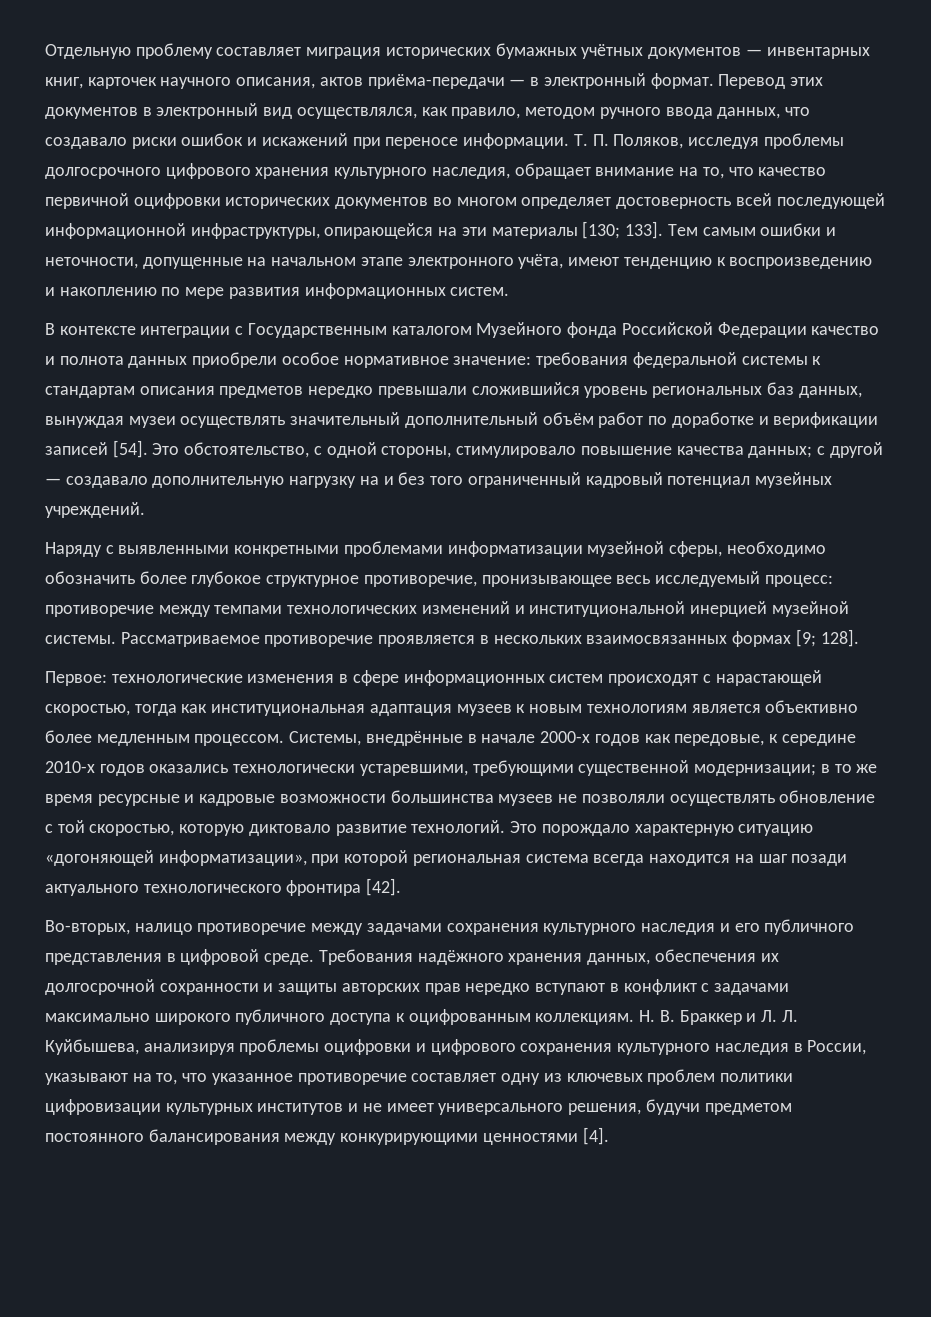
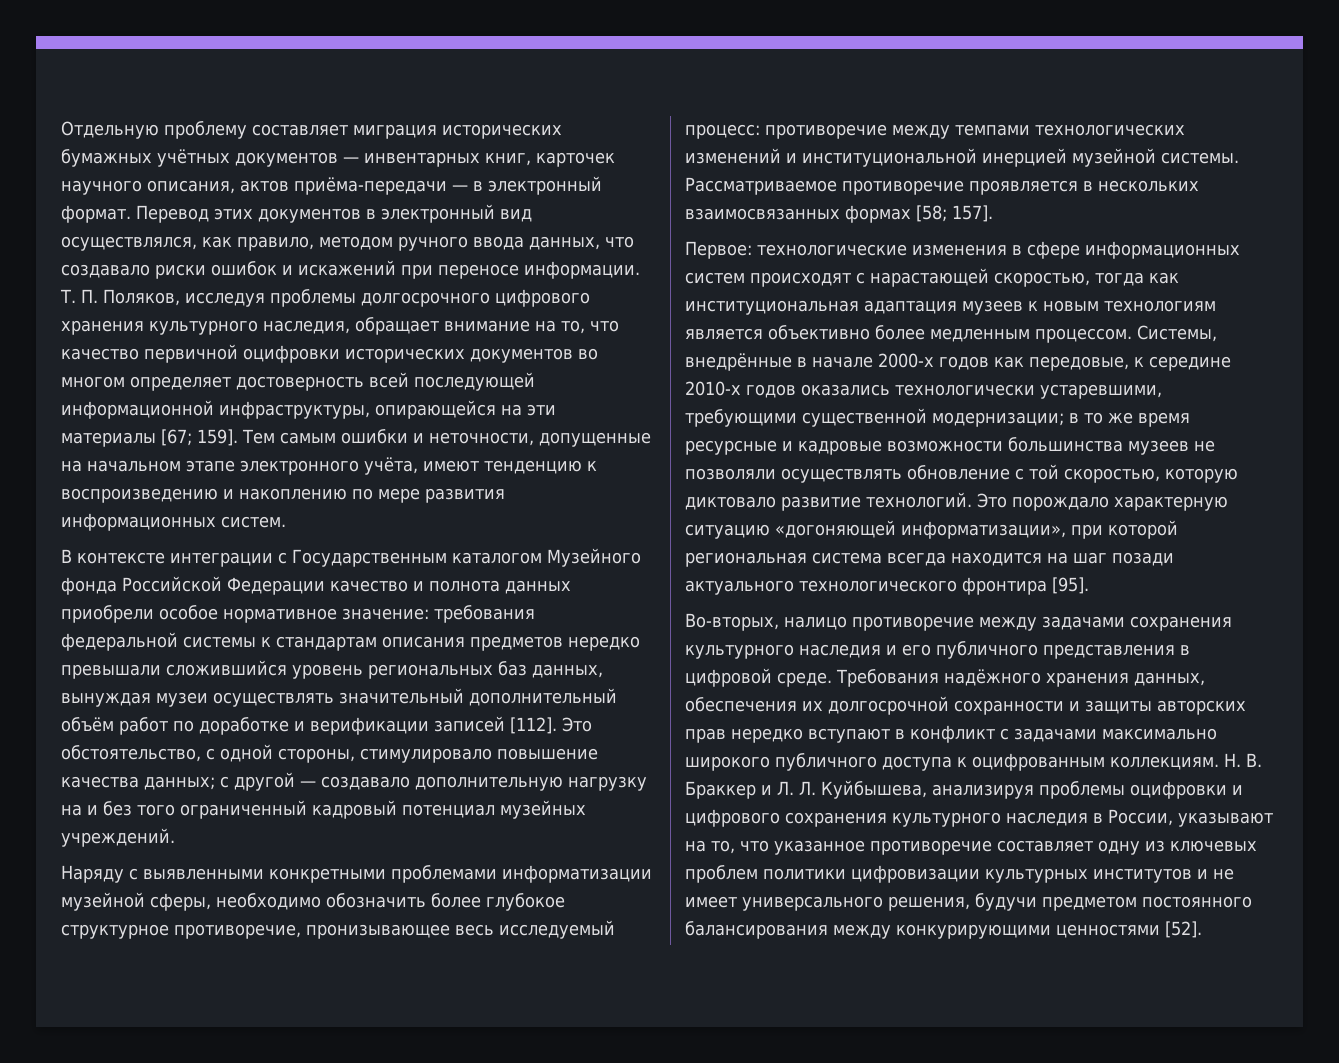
- Т. П. Поляков, исследуя проблемы долгосрочного цифрового хранения культурного наследия, обращает внимание на то, что качество первичной оцифровки исторических документов во многом определяет достоверность всей последующей информационной инфраструктуры, опирающейся на эти материалы [130; 133].
+ Т. П. Поляков, исследуя проблемы долгосрочного цифрового хранения культурного наследия, обращает внимание на то, что качество первичной оцифровки исторических документов во многом определяет достоверность всей последующей информационной инфраструктуры, опирающейся на эти материалы [67; 159].
- В контексте интеграции с Государственным каталогом Музейного фонда Российской Федерации качество и полнота данных приобрели особое нормативное значение: требования федеральной системы к стандартам описания предметов нередко превышали сложившийся уровень региональных баз данных, вынуждая музеи осуществлять значительный дополнительный объём работ по доработке и верификации записей [54].
+ В контексте интеграции с Государственным каталогом Музейного фонда Российской Федерации качество и полнота данных приобрели особое нормативное значение: требования федеральной системы к стандартам описания предметов нередко превышали сложившийся уровень региональных баз данных, вынуждая музеи осуществлять значительный дополнительный объём работ по доработке и верификации записей [112].
- Рассматриваемое противоречие проявляется в нескольких взаимосвязанных формах [9; 128].
+ Рассматриваемое противоречие проявляется в нескольких взаимосвязанных формах [58; 157].
- Это порождало характерную ситуацию «догоняющей информатизации», при которой региональная система всегда находится на шаг позади актуального технологического фронтира [42].
+ Это порождало характерную ситуацию «догоняющей информатизации», при которой региональная система всегда находится на шаг позади актуального технологического фронтира [95].
- Н. В. Браккер и Л. Л. Куйбышева, анализируя проблемы оцифровки и цифрового сохранения культурного наследия в России, указывают на то, что указанное противоречие составляет одну из ключевых проблем политики цифровизации культурных институтов и не имеет универсального решения, будучи предметом постоянного балансирования между конкурирующими ценностями [4].
+ Н. В. Браккер и Л. Л. Куйбышева, анализируя проблемы оцифровки и цифрового сохранения культурного наследия в России, указывают на то, что указанное противоречие составляет одну из ключевых проблем политики цифровизации культурных институтов и не имеет универсального решения, будучи предметом постоянного балансирования между конкурирующими ценностями [52].

